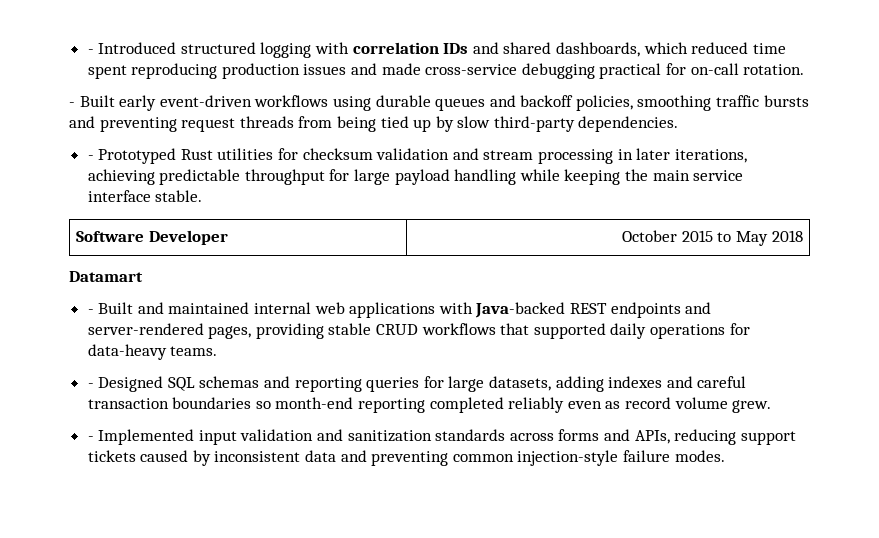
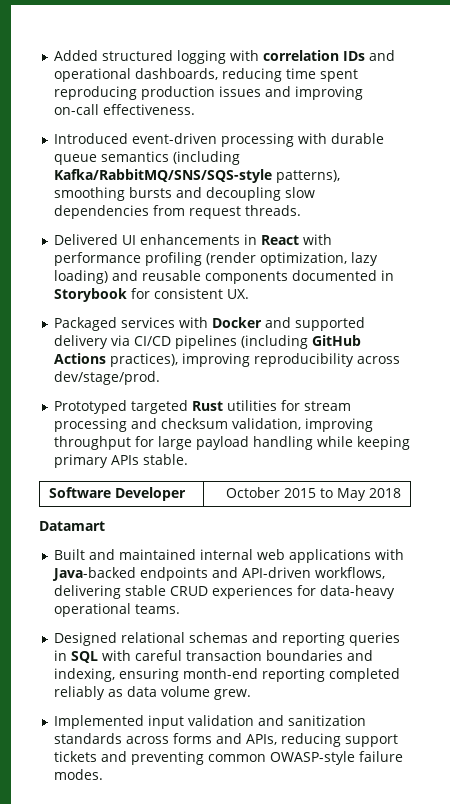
- - Introduced structured logging with correlation IDs and shared dashboards, which reduced time spent reproducing production issues and made cross-service debugging practical for on-call rotation.
- - Built early event-driven workflows using durable queues and backoff policies, smoothing traffic bursts and preventing request threads from being tied up by slow third-party dependencies.
- - Prototyped Rust utilities for checksum validation and stream processing in later iterations, achieving predictable throughput for large payload handling while keeping the main service interface stable.
+ Added structured logging with correlation IDs and operational dashboards, reducing time spent reproducing production issues and improving on-call effectiveness.
+ Introduced event-driven processing with durable queue semantics (including Kafka/RabbitMQ/SNS/SQS-style patterns), smoothing bursts and decoupling slow dependencies from request threads.
+ Delivered UI enhancements in React with performance profiling (render optimization, lazy loading) and reusable components documented in Storybook for consistent UX.
+ Packaged services with Docker and supported delivery via CI/CD pipelines (including GitHub Actions practices), improving reproducibility across dev/stage/prod.
+ Prototyped targeted Rust utilities for stream processing and checksum validation, improving throughput for large payload handling while keeping primary APIs stable.
- - Built and maintained internal web applications with Java-backed REST endpoints and server-rendered pages, providing stable CRUD workflows that supported daily operations for data-heavy teams.
+ Built and maintained internal web applications with Java-backed endpoints and API-driven workflows, delivering stable CRUD experiences for data-heavy operational teams.
- - Designed SQL schemas and reporting queries for large datasets, adding indexes and careful transaction boundaries so month-end reporting completed reliably even as record volume grew.
+ Designed relational schemas and reporting queries in SQL with careful transaction boundaries and indexing, ensuring month-end reporting completed reliably as data volume grew.
- - Implemented input validation and sanitization standards across forms and APIs, reducing support tickets caused by inconsistent data and preventing common injection-style failure modes.
+ Implemented input validation and sanitization standards across forms and APIs, reducing support tickets and preventing common OWASP-style failure modes.

